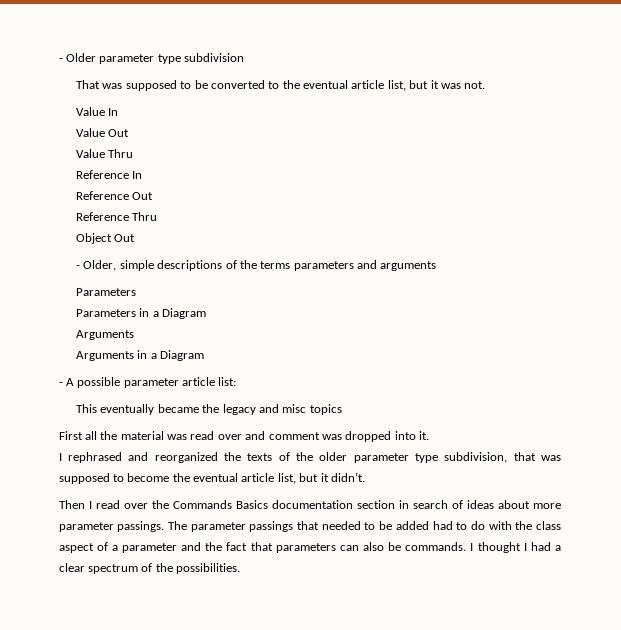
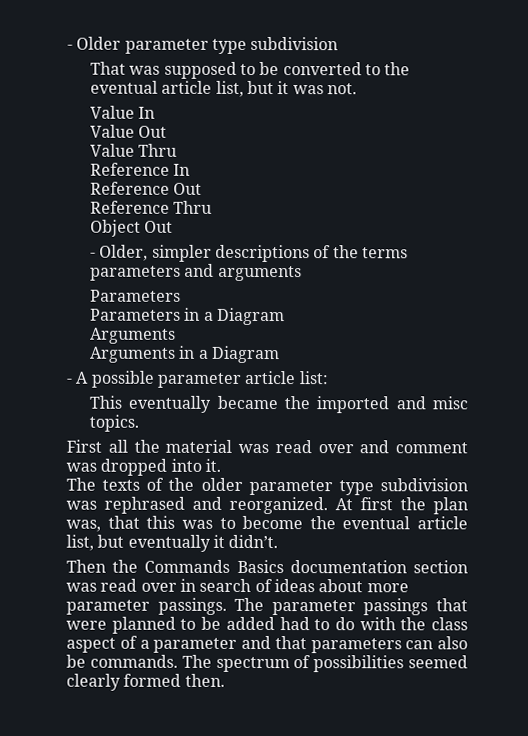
- - Older, simple descriptions of the terms parameters and arguments
+ - Older, simpler descriptions of the terms parameters and arguments
- This eventually became the legacy and misc topics
+ This eventually became the imported and misc topics.
- I rephrased and reorganized the texts of the older parameter type subdivision, that was supposed to become the eventual article list, but it didn’t.
+ The texts of the older parameter type subdivision was rephrased and reorganized. At first the plan was, that this was to become the eventual article list, but eventually it didn’t.
- Then I read over the Commands Basics documentation section in search of ideas about more parameter passings.
+ Then the Commands Basics documentation section was read over in search of ideas about more parameter passings.
- The parameter passings that needed to be added had to do with the class aspect of a parameter and the fact that parameters can also be commands.
+ The parameter passings that were planned to be added had to do with the class aspect of a parameter and that parameters can also be commands.
- I thought I had a clear spectrum of the possibilities.
+ The spectrum of possibilities seemed clearly formed then.

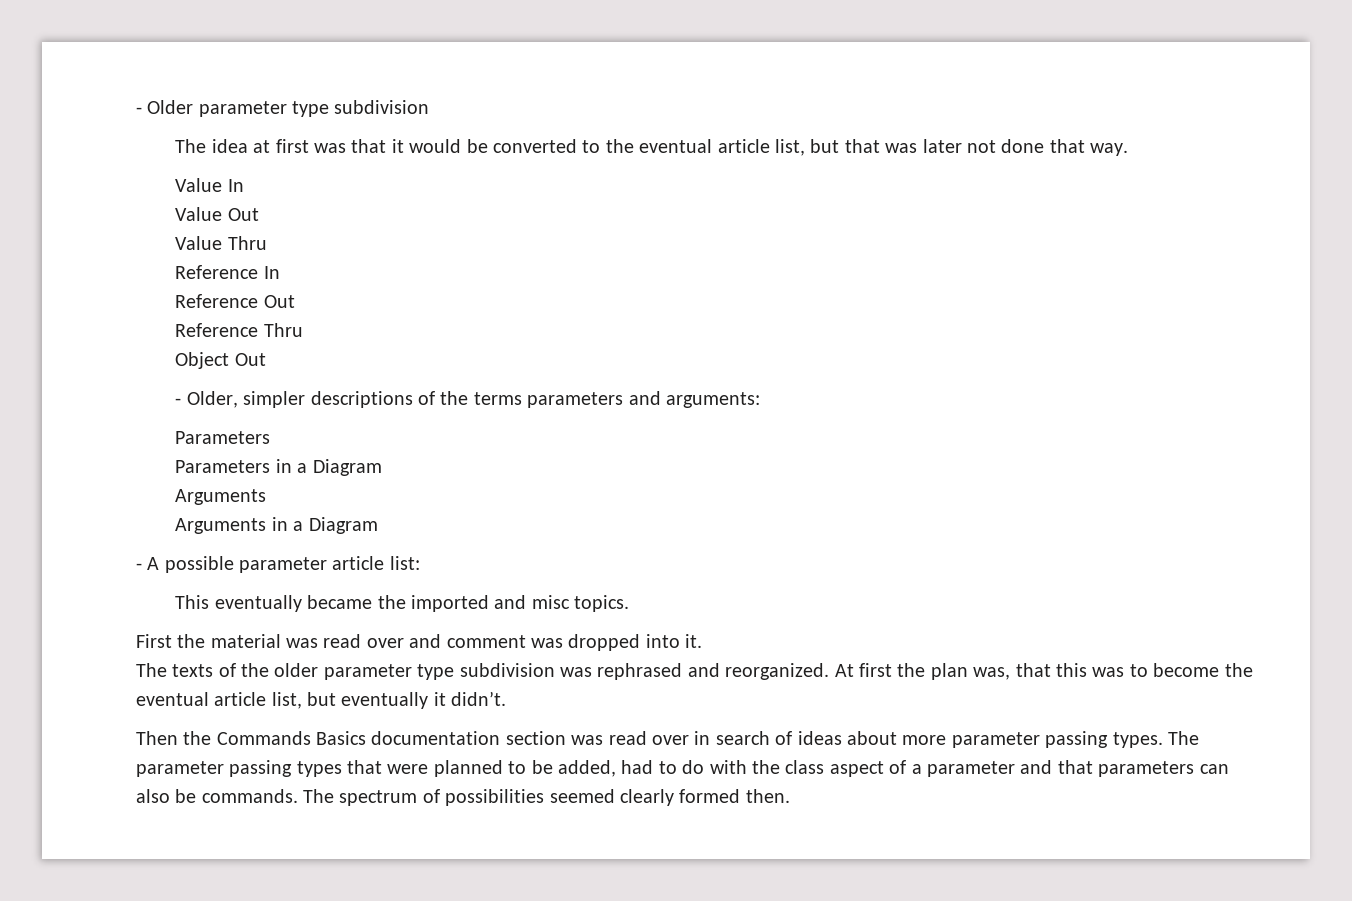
- That was supposed to be converted to the eventual article list, but it was not.
+ The idea at first was that it would be converted to the eventual article list, but that was later not done that way.
- - Older, simpler descriptions of the terms parameters and arguments
+ - Older, simpler descriptions of the terms parameters and arguments:
- First all the material was read over and comment was dropped into it.
+ First the material was read over and comment was dropped into it.
- Then the Commands Basics documentation section was read over in search of ideas about more parameter passings. The parameter passings that were planned to be added had to do with the class aspect of a parameter and that parameters can also be commands.
+ Then the Commands Basics documentation section was read over in search of ideas about more parameter passing types. The parameter passing types that were planned to be added, had to do with the class aspect of a parameter and that parameters can also be commands.

